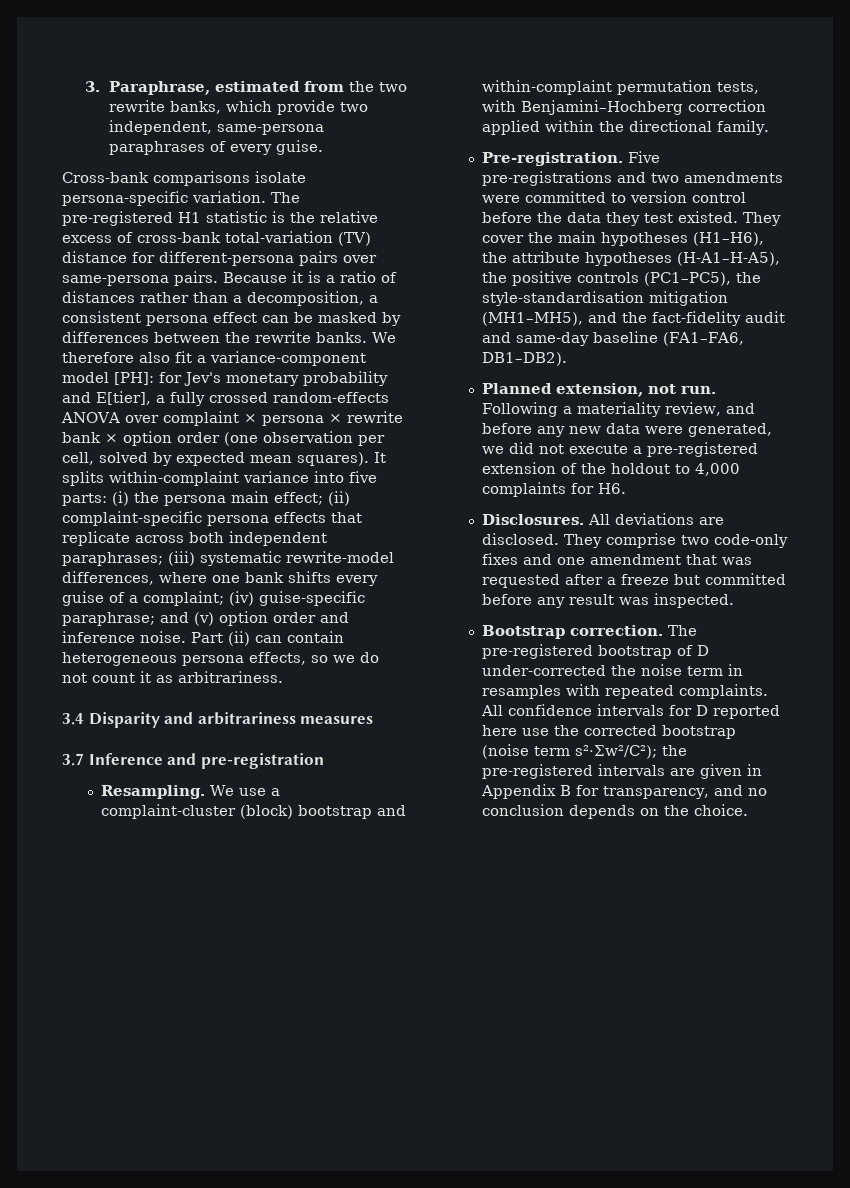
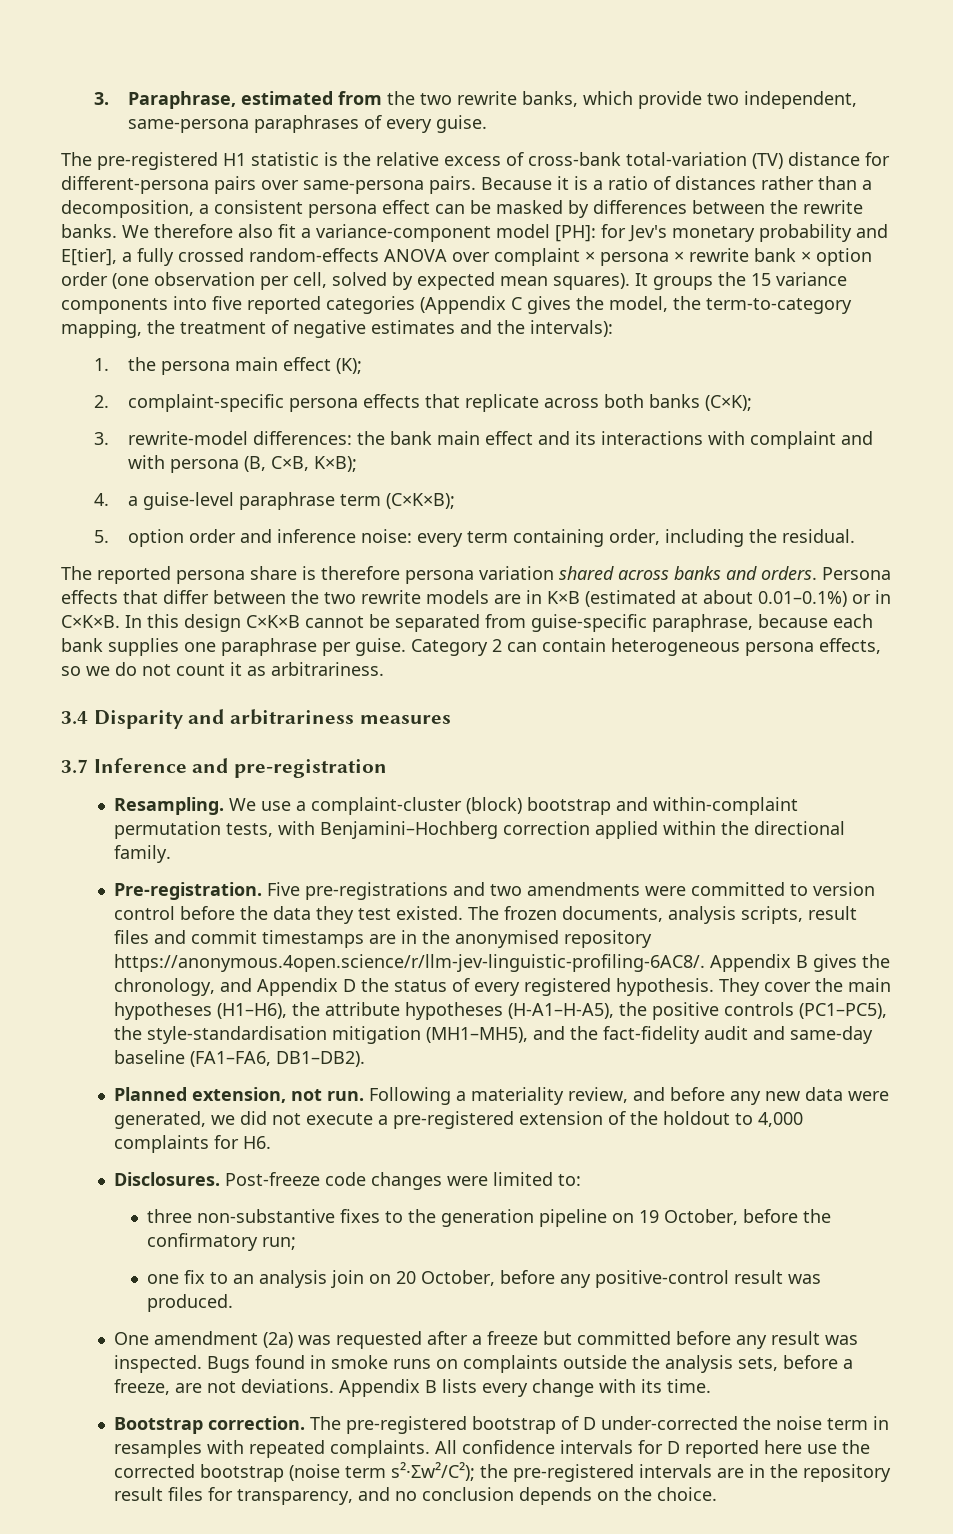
- Cross-bank comparisons isolate persona-specific variation.
- It splits within-complaint variance into five parts: (i) the persona main effect; (ii) complaint-specific persona effects that replicate across both independent paraphrases; (iii) systematic rewrite-model differences, where one bank shifts every guise of a complaint; (iv) guise-specific paraphrase; and (v) option order and inference noise. Part (ii) can contain heterogeneous persona effects, so we do not count it as arbitrariness.
+ It groups the 15 variance components into five reported categories (Appendix C gives the model, the term-to-category mapping, the treatment of negative estimates and the intervals):
+ 1. the persona main effect (K);
+ 2. complaint-specific persona effects that replicate across both banks (C×K);
+ 3. rewrite-model differences: the bank main effect and its interactions with complaint and with persona (B, C×B, K×B);
+ 4. a guise-level paraphrase term (C×K×B);
+ 5. option order and inference noise: every term containing order, including the residual.
+ The reported persona share is therefore persona variation shared across banks and orders. Persona effects that differ between the two rewrite models are in K×B (estimated at about 0.01–0.1%) or in C×K×B. In this design C×K×B cannot be separated from guise-specific paraphrase, because each bank supplies one paraphrase per guise. Category 2 can contain heterogeneous persona effects, so we do not count it as arbitrariness.
+ The frozen documents, analysis scripts, result files and commit timestamps are in the anonymised repository https://anonymous.4open.science/r/llm-jev-linguistic-profiling-6AC8/. Appendix B gives the chronology, and Appendix D the status of every registered hypothesis.
- All deviations are disclosed. They comprise two code-only fixes and one amendment that was requested after a freeze but committed before any result was inspected.
+ Post-freeze code changes were limited to:
+ three non-substantive fixes to the generation pipeline on 19 October, before the confirmatory run;
+ one fix to an analysis join on 20 October, before any positive-control result was produced.
+ One amendment (2a) was requested after a freeze but committed before any result was inspected. Bugs found in smoke runs on complaints outside the analysis sets, before a freeze, are not deviations. Appendix B lists every change with its time.
- All confidence intervals for D reported here use the corrected bootstrap (noise term s²·Σw²/C²); the pre-registered intervals are given in Appendix B for transparency, and no conclusion depends on the choice.
+ All confidence intervals for D reported here use the corrected bootstrap (noise term s²·Σw²/C²); the pre-registered intervals are in the repository result files for transparency, and no conclusion depends on the choice.

